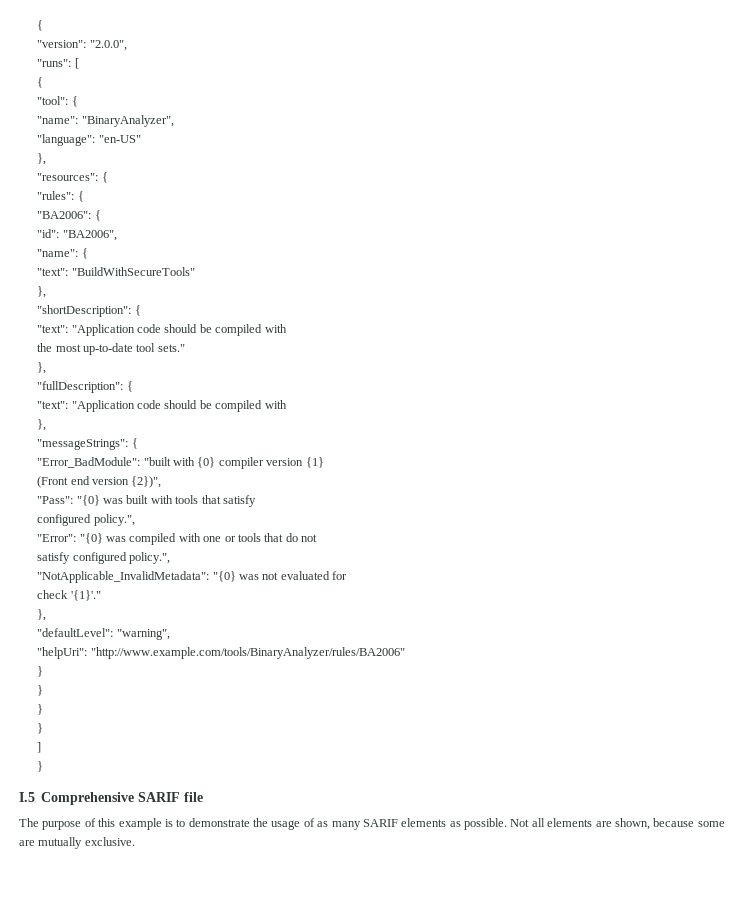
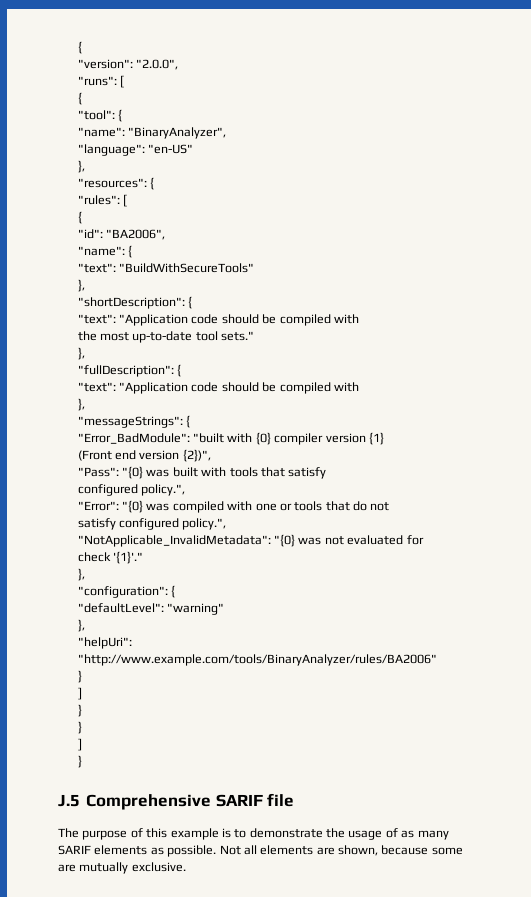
- "rules": {
- "BA2006": {
+ "rules": [
+ {
+ "configuration": {
- "defaultLevel": "warning",
+ "defaultLevel": "warning"
+ },
  "helpUri": "http://www.example.com/tools/BinaryAnalyzer/rules/BA2006"
  }
- }
+ ]
- I.5 Comprehensive SARIF file
+ J.5 Comprehensive SARIF file

